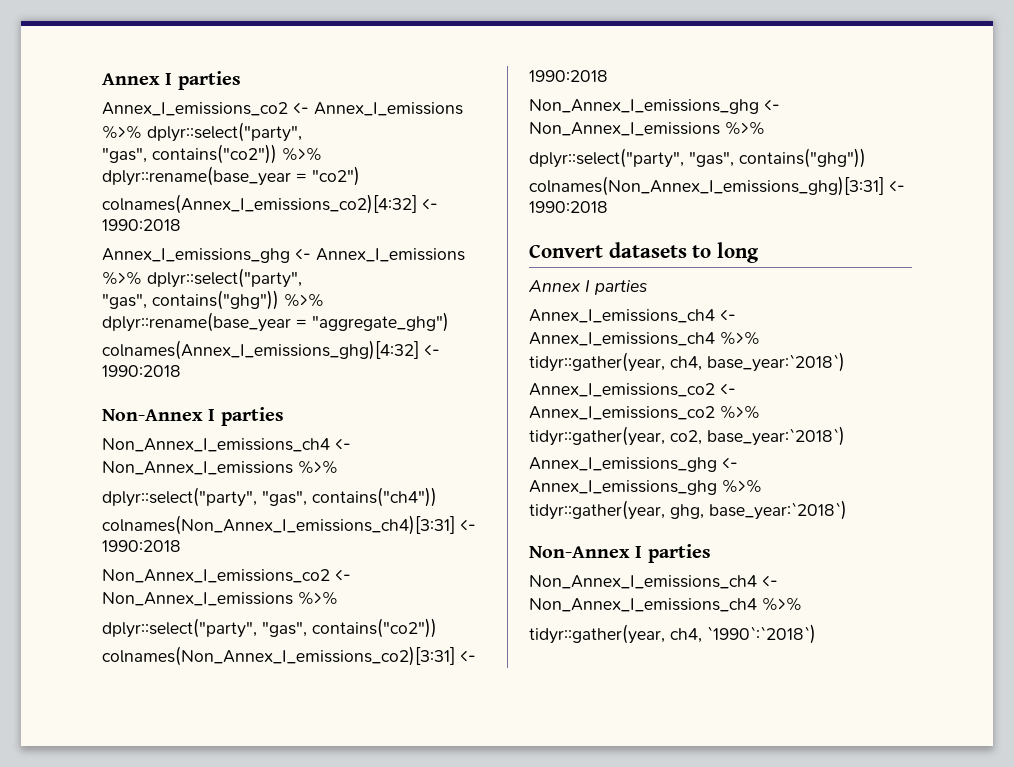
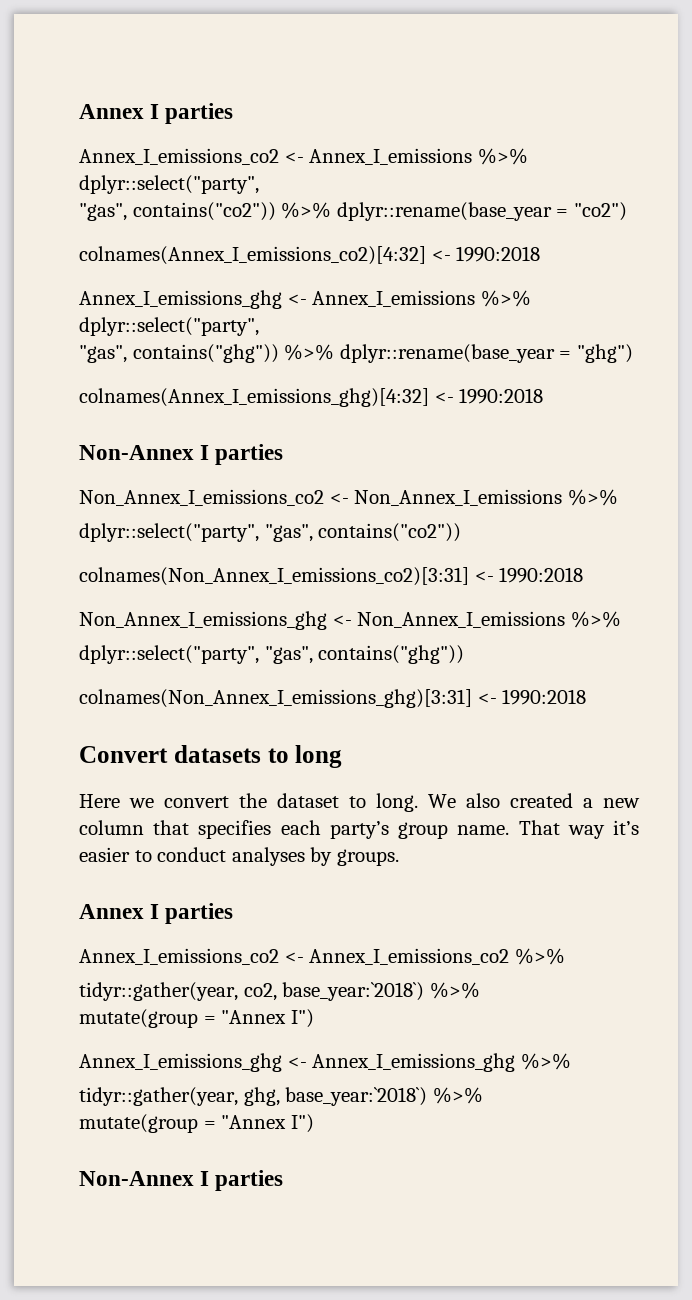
- "gas", contains("ghg")) %>% dplyr::rename(base_year = "aggregate_ghg")
+ "gas", contains("ghg")) %>% dplyr::rename(base_year = "ghg")
- Non_Annex_I_emissions_ch4 <- Non_Annex_I_emissions %>%
- dplyr::select("party", "gas", contains("ch4"))
- colnames(Non_Annex_I_emissions_ch4)[3:31] <- 1990:2018
  Convert datasets to long
+ Here we convert the dataset to long. We also created a new column that specifies each party’s group name. That way it’s easier to conduct analyses by groups.
  Annex I parties
- Annex_I_emissions_ch4 <- Annex_I_emissions_ch4 %>%
- tidyr::gather(year, ch4, base_year:`2018`)
- tidyr::gather(year, co2, base_year:`2018`)
+ tidyr::gather(year, co2, base_year:`2018`) %>%
+ mutate(group = "Annex I")
- tidyr::gather(year, ghg, base_year:`2018`)
+ tidyr::gather(year, ghg, base_year:`2018`) %>%
+ mutate(group = "Annex I")
  Non-Annex I parties
- Non_Annex_I_emissions_ch4 <- Non_Annex_I_emissions_ch4 %>%
- tidyr::gather(year, ch4, `1990`:`2018`)

